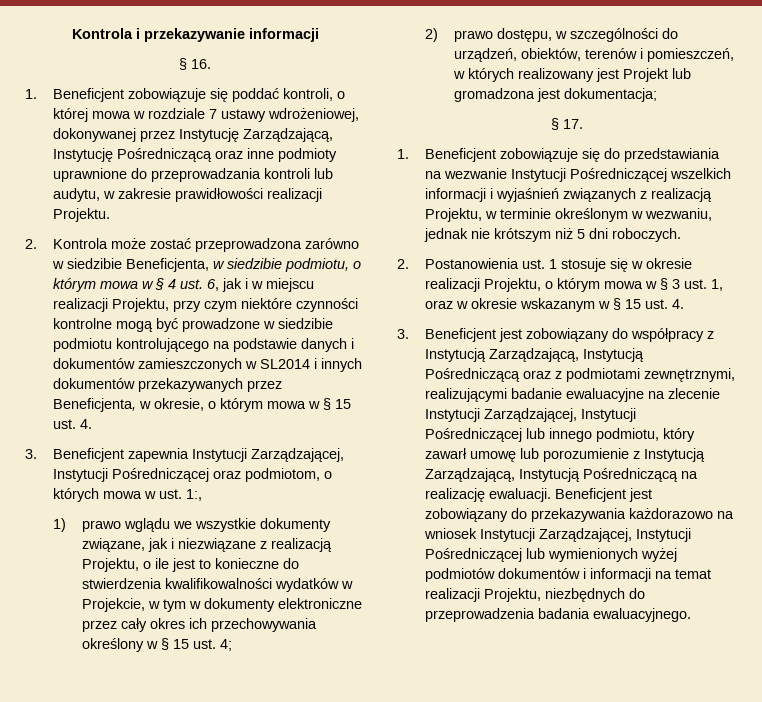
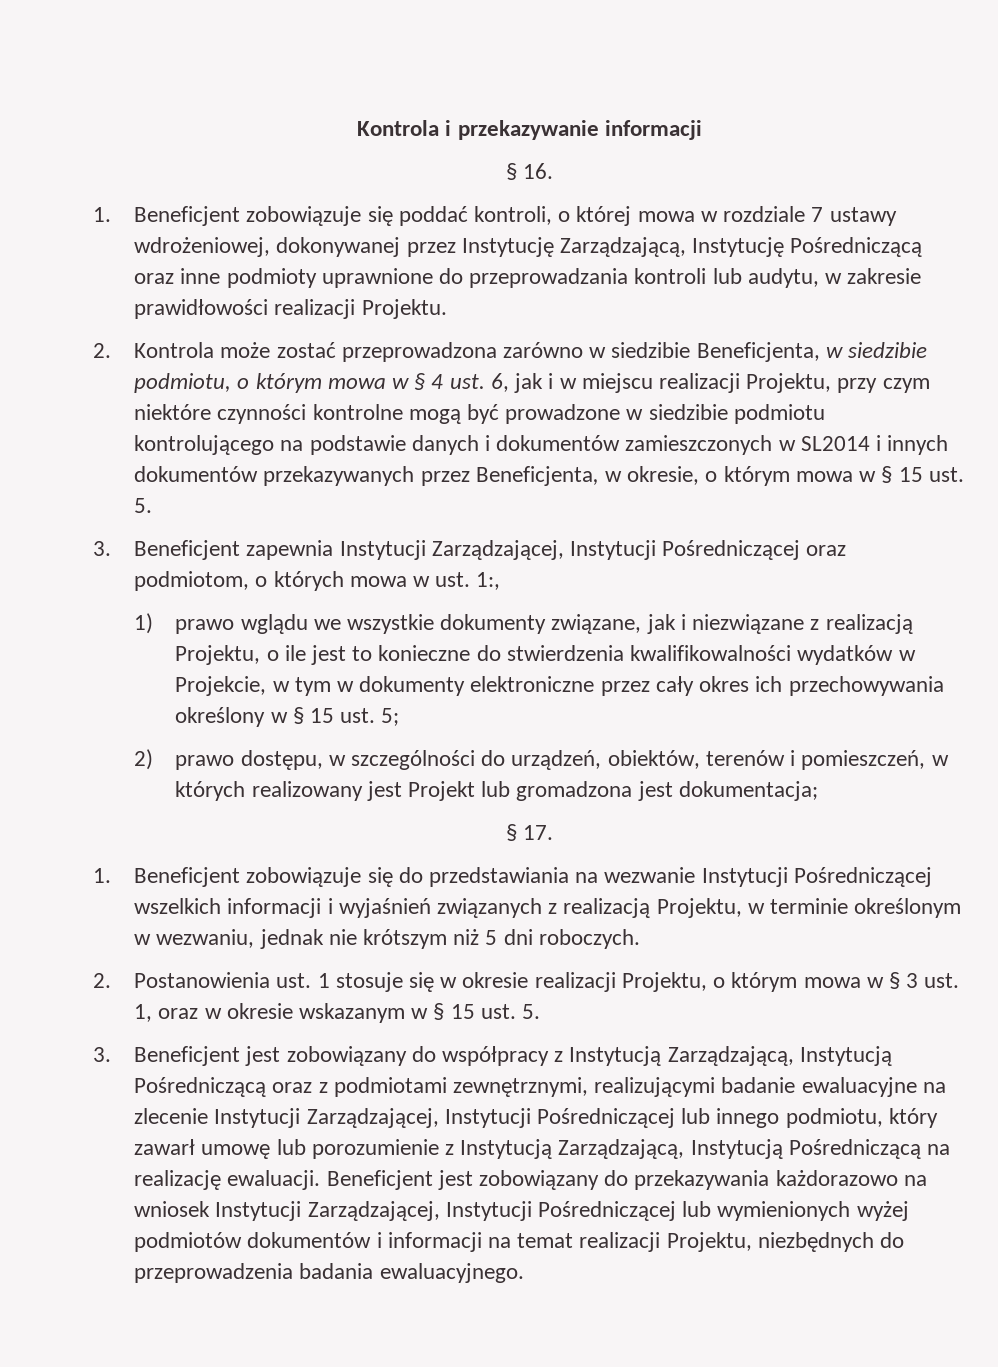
- 2. Kontrola może zostać przeprowadzona zarówno w siedzibie Beneficjenta, w siedzibie podmiotu, o którym mowa w § 4 ust. 6, jak i w miejscu realizacji Projektu, przy czym niektóre czynności kontrolne mogą być prowadzone w siedzibie podmiotu kontrolującego na podstawie danych i dokumentów zamieszczonych w SL2014 i innych dokumentów przekazywanych przez Beneficjenta, w okresie, o którym mowa w § 15 ust. 4.
+ 2. Kontrola może zostać przeprowadzona zarówno w siedzibie Beneficjenta, w siedzibie podmiotu, o którym mowa w § 4 ust. 6, jak i w miejscu realizacji Projektu, przy czym niektóre czynności kontrolne mogą być prowadzone w siedzibie podmiotu kontrolującego na podstawie danych i dokumentów zamieszczonych w SL2014 i innych dokumentów przekazywanych przez Beneficjenta, w okresie, o którym mowa w § 15 ust. 5.
- 1) prawo wglądu we wszystkie dokumenty związane, jak i niezwiązane z realizacją Projektu, o ile jest to konieczne do stwierdzenia kwalifikowalności wydatków w Projekcie, w tym w dokumenty elektroniczne przez cały okres ich przechowywania określony w § 15 ust. 4;
+ 1) prawo wglądu we wszystkie dokumenty związane, jak i niezwiązane z realizacją Projektu, o ile jest to konieczne do stwierdzenia kwalifikowalności wydatków w Projekcie, w tym w dokumenty elektroniczne przez cały okres ich przechowywania określony w § 15 ust. 5;
- 2. Postanowienia ust. 1 stosuje się w okresie realizacji Projektu, o którym mowa w § 3 ust. 1, oraz w okresie wskazanym w § 15 ust. 4.
+ 2. Postanowienia ust. 1 stosuje się w okresie realizacji Projektu, o którym mowa w § 3 ust. 1, oraz w okresie wskazanym w § 15 ust. 5.

